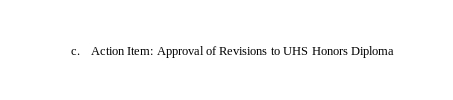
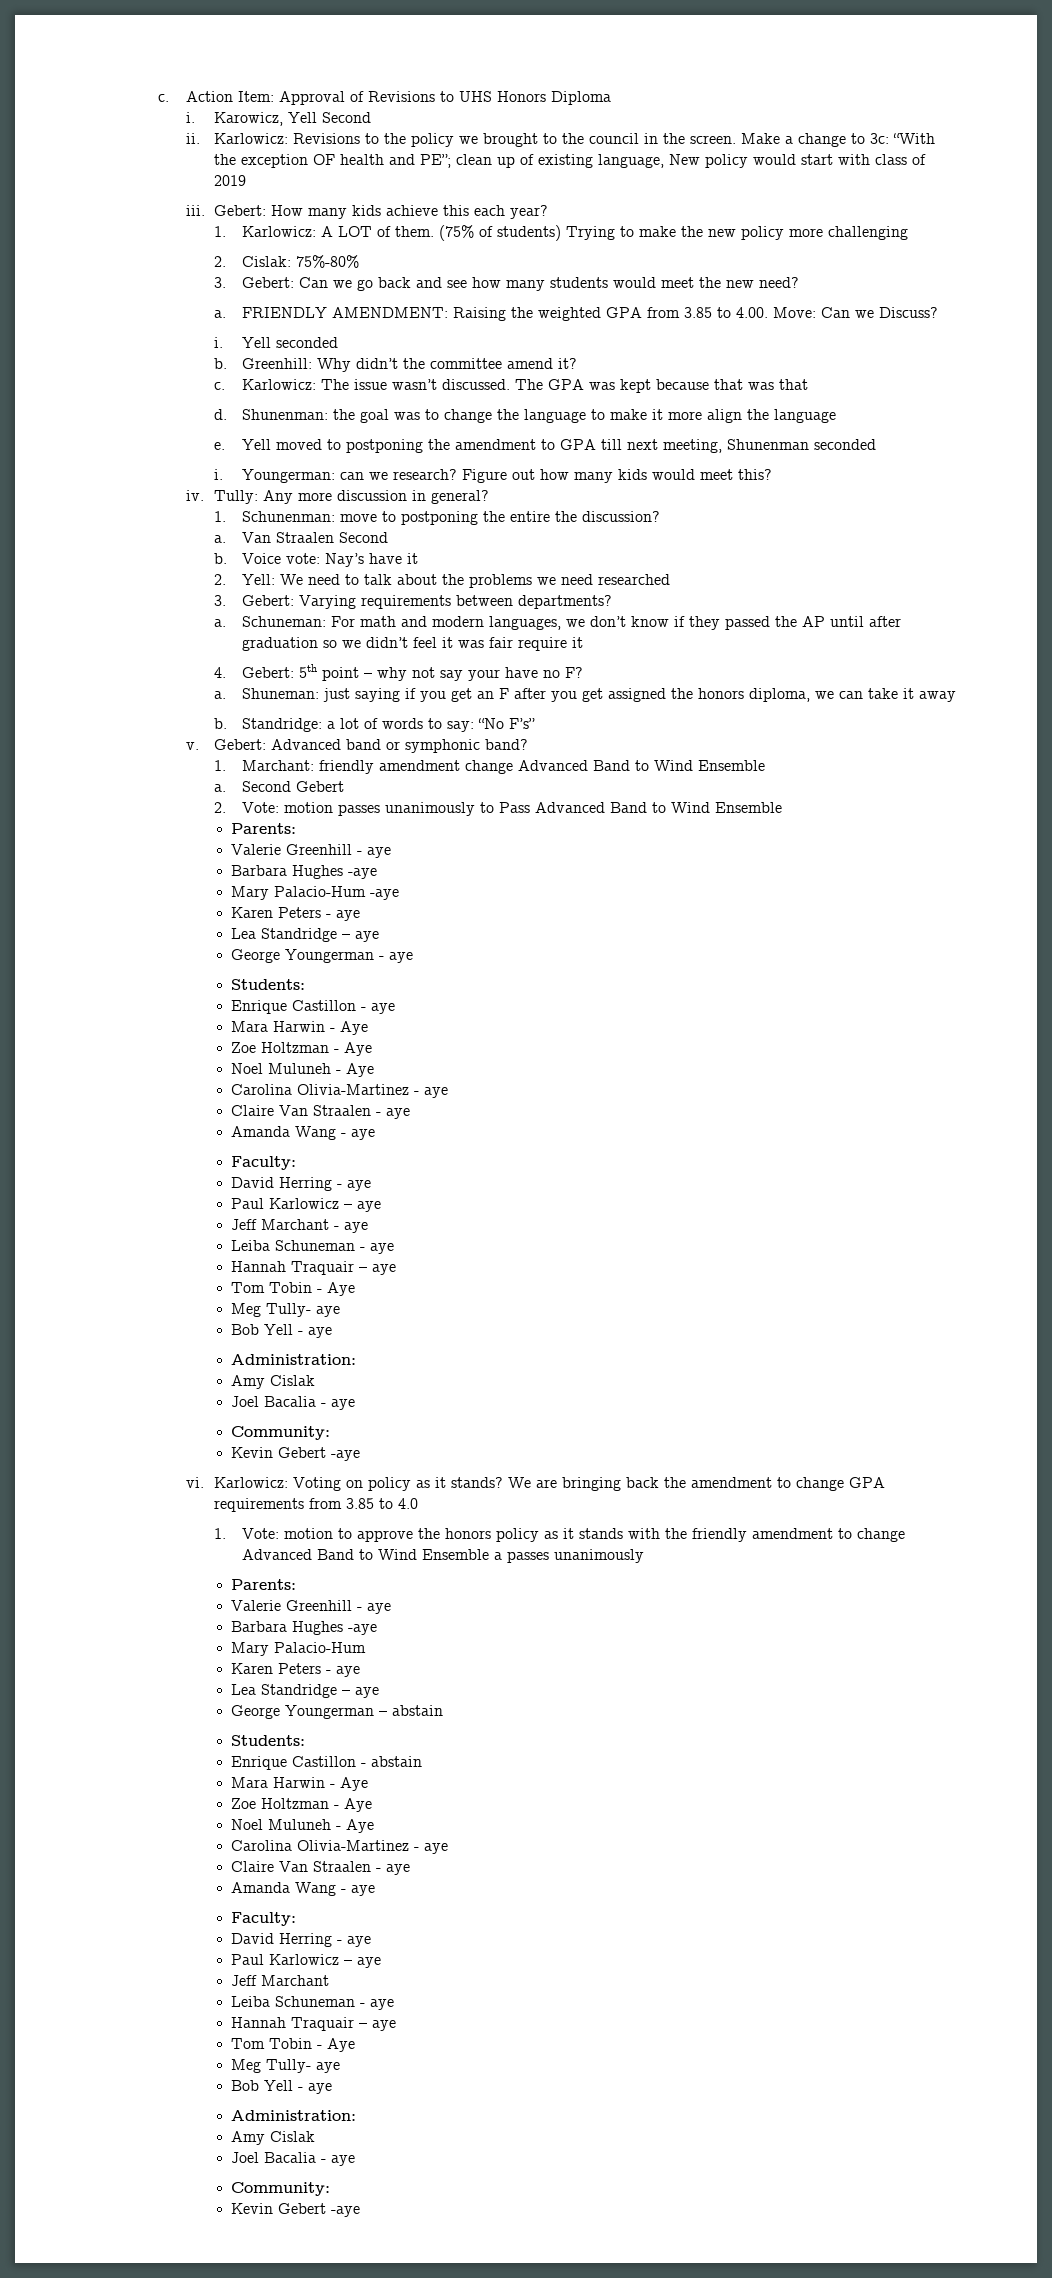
+ i. Karowicz, Yell Second
+ ii. Karlowicz: Revisions to the policy we brought to the council in the screen. Make a change to 3c: “With the exception OF health and PE”; clean up of existing language, New policy would start with class of 2019
+ iii. Gebert: How many kids achieve this each year?
+ 1. Karlowicz: A LOT of them. (75% of students) Trying to make the new policy more challenging
+ 2. Cislak: 75%-80%
+ 3. Gebert: Can we go back and see how many students would meet the new need?
+ a. FRIENDLY AMENDMENT: Raising the weighted GPA from 3.85 to 4.00. Move: Can we Discuss?
+ i. Yell seconded
+ b. Greenhill: Why didn’t the committee amend it?
+ c. Karlowicz: The issue wasn’t discussed. The GPA was kept because that was that
+ d. Shunenman: the goal was to change the language to make it more align the language
+ e. Yell moved to postponing the amendment to GPA till next meeting, Shunenman seconded
+ i. Youngerman: can we research? Figure out how many kids would meet this?
+ iv. Tully: Any more discussion in general?
+ 1. Schunenman: move to postponing the entire the discussion?
+ a. Van Straalen Second
+ b. Voice vote: Nay’s have it
+ 2. Yell: We need to talk about the problems we need researched
+ 3. Gebert: Varying requirements between departments?
+ a. Schuneman: For math and modern languages, we don’t know if they passed the AP until after graduation so we didn’t feel it was fair require it
+ 4. Gebert: 5th point – why not say your have no F?
+ a. Shuneman: just saying if you get an F after you get assigned the honors diploma, we can take it away
+ b. Standridge: a lot of words to say: “No F’s”
+ v. Gebert: Advanced band or symphonic band?
+ 1. Marchant: friendly amendment change Advanced Band to Wind Ensemble
+ a. Second Gebert
+ 2. Vote: motion passes unanimously to Pass Advanced Band to Wind Ensemble
+ Parents:
+ Valerie Greenhill - aye
+ Barbara Hughes -aye
+ Mary Palacio-Hum -aye
+ Karen Peters - aye
+ Lea Standridge – aye
+ George Youngerman - aye
+ Students:
+ Enrique Castillon - aye
+ Mara Harwin - Aye
+ Zoe Holtzman - Aye
+ Noel Muluneh - Aye
+ Carolina Olivia-Martinez - aye
+ Claire Van Straalen - aye
+ Amanda Wang - aye
+ Faculty:
+ David Herring - aye
+ Paul Karlowicz – aye
+ Jeff Marchant - aye
+ Leiba Schuneman - aye
+ Hannah Traquair – aye
+ Tom Tobin - Aye
+ Meg Tully- aye
+ Bob Yell - aye
+ Administration:
+ Amy Cislak
+ Joel Bacalia - aye
+ Community:
+ Kevin Gebert -aye
+ vi. Karlowicz: Voting on policy as it stands? We are bringing back the amendment to change GPA requirements from 3.85 to 4.0
+ 1. Vote: motion to approve the honors policy as it stands with the friendly amendment to change Advanced Band to Wind Ensemble a passes unanimously
+ Parents:
+ Valerie Greenhill - aye
+ Barbara Hughes -aye
+ Mary Palacio-Hum
+ Karen Peters - aye
+ Lea Standridge – aye
+ George Youngerman – abstain
+ Students:
+ Enrique Castillon - abstain
+ Mara Harwin - Aye
+ Zoe Holtzman - Aye
+ Noel Muluneh - Aye
+ Carolina Olivia-Martinez - aye
+ Claire Van Straalen - aye
+ Amanda Wang - aye
+ Faculty:
+ David Herring - aye
+ Paul Karlowicz – aye
+ Jeff Marchant
+ Leiba Schuneman - aye
+ Hannah Traquair – aye
+ Tom Tobin - Aye
+ Meg Tully- aye
+ Bob Yell - aye
+ Administration:
+ Amy Cislak
+ Joel Bacalia - aye
+ Community:
+ Kevin Gebert -aye

